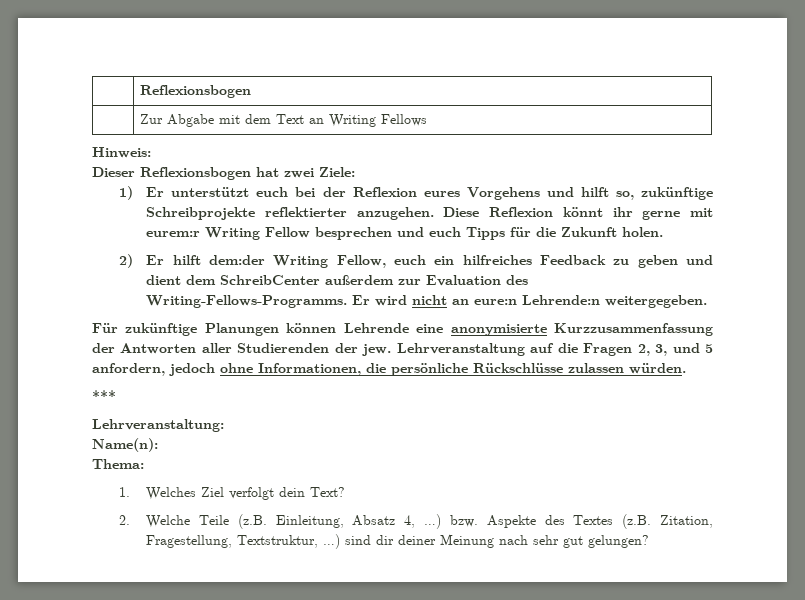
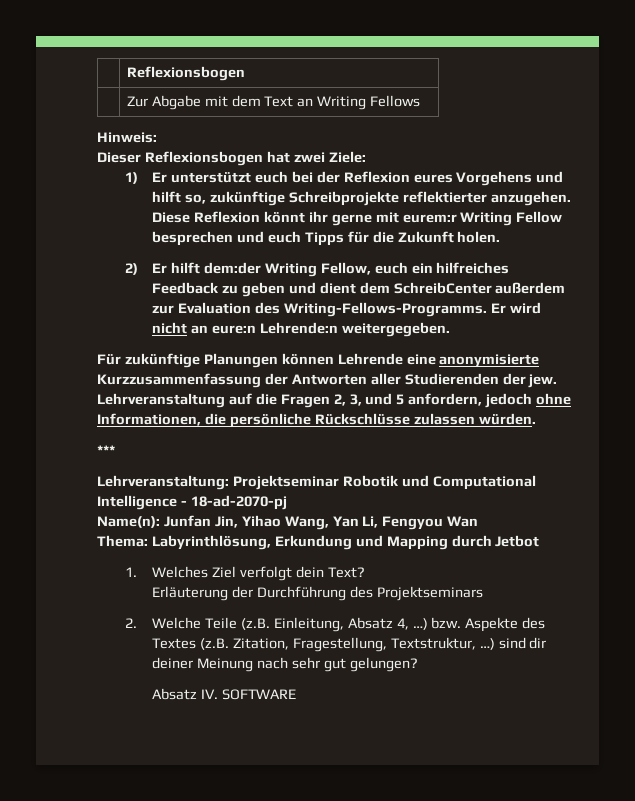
- Lehrveranstaltung:
- Name(n):
- Thema:
+ Lehrveranstaltung: Projektseminar Robotik und Computational Intelligence - 18-ad-2070-pj
+ Name(n): Junfan Jin, Yihao Wang, Yan Li, Fengyou Wan
+ Thema: Labyrinthlösung, Erkundung und Mapping durch Jetbot
+ Erläuterung der Durchführung des Projektseminars
+ Absatz IV. SOFTWARE

